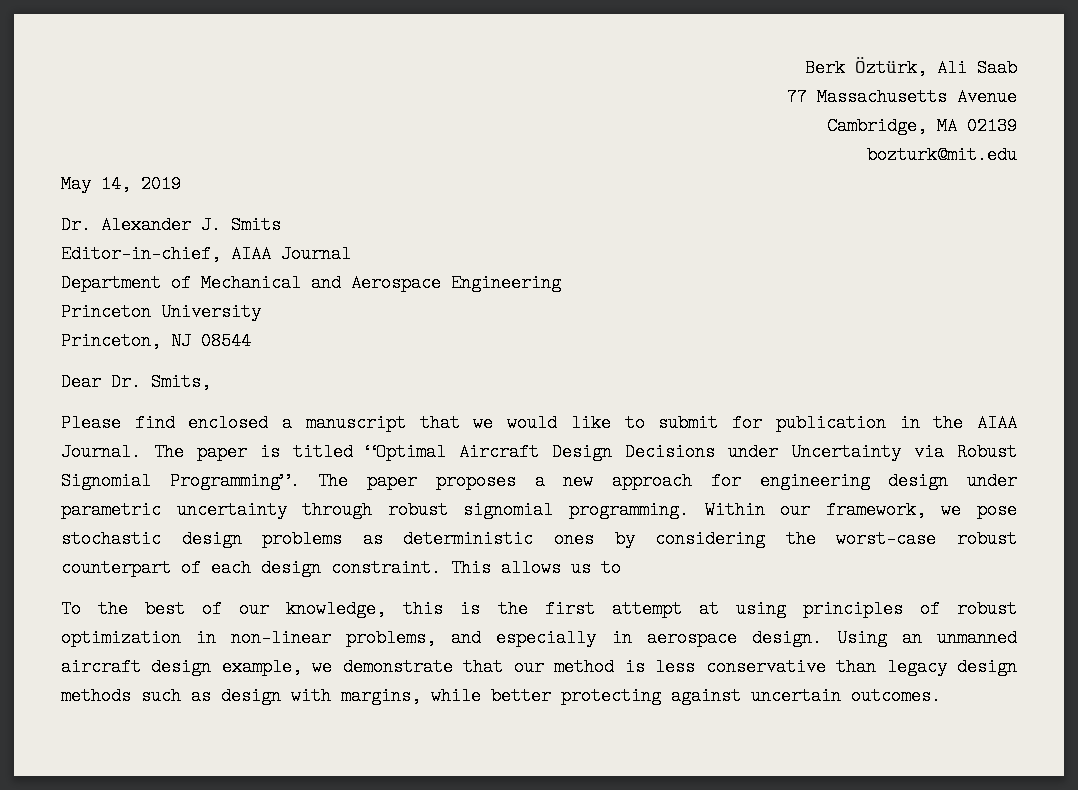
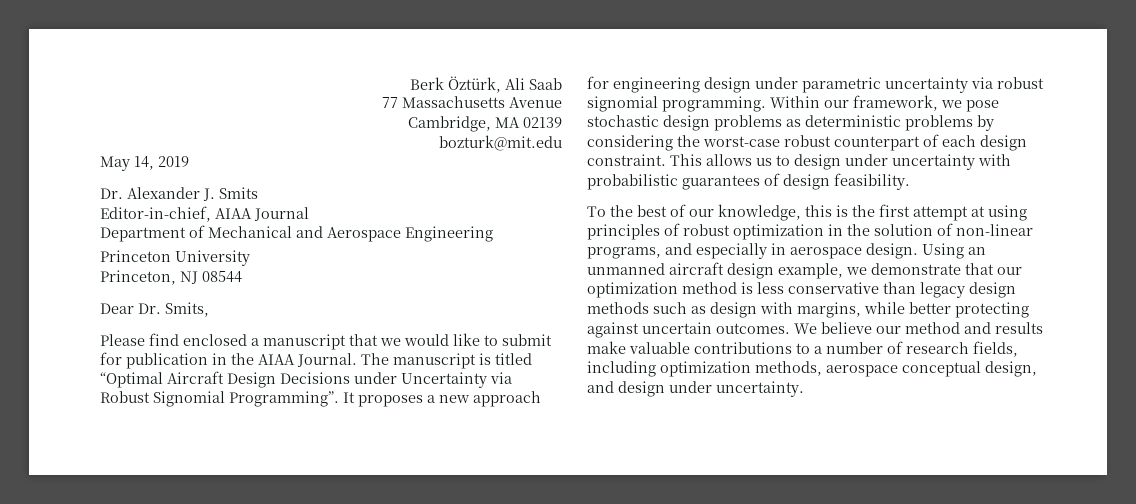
- The paper is titled “Optimal Aircraft Design Decisions under Uncertainty via Robust Signomial Programming”.
+ The manuscript is titled “Optimal Aircraft Design Decisions under Uncertainty via Robust Signomial Programming”.
- The paper proposes a new approach for engineering design under parametric uncertainty through robust signomial programming.
+ It proposes a new approach for engineering design under parametric uncertainty via robust signomial programming.
- Within our framework, we pose stochastic design problems as deterministic ones by considering the worst-case robust counterpart of each design constraint.
+ Within our framework, we pose stochastic design problems as deterministic problems by considering the worst-case robust counterpart of each design constraint.
- This allows us to
+ This allows us to design under uncertainty with probabilistic guarantees of design feasibility.
- To the best of our knowledge, this is the first attempt at using principles of robust optimization in non-linear problems, and especially in aerospace design.
+ To the best of our knowledge, this is the first attempt at using principles of robust optimization in the solution of non-linear programs, and especially in aerospace design.
- Using an unmanned aircraft design example, we demonstrate that our method is less conservative than legacy design methods such as design with margins, while better protecting against uncertain outcomes.
+ Using an unmanned aircraft design example, we demonstrate that our optimization method is less conservative than legacy design methods such as design with margins, while better protecting against uncertain outcomes.
+ We believe our method and results make valuable contributions to a number of research fields, including optimization methods, aerospace conceptual design, and design under uncertainty.

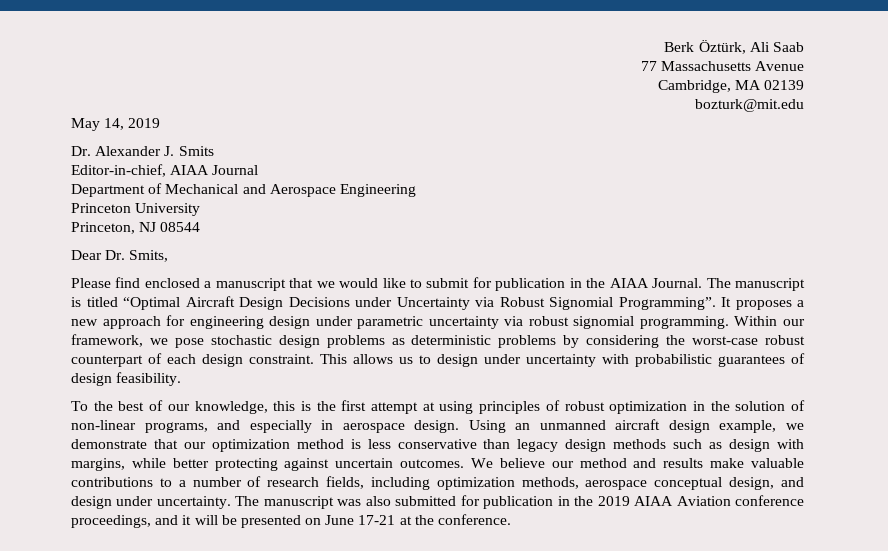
+ The manuscript was also submitted for publication in the 2019 AIAA Aviation conference proceedings, and it will be presented on June 17-21 at the conference.

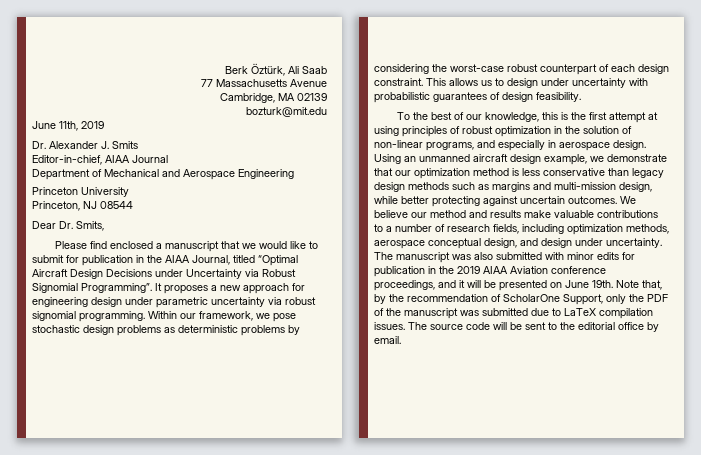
- May 14, 2019
+ June 11th, 2019
- Please find enclosed a manuscript that we would like to submit for publication in the AIAA Journal. The manuscript is titled “Optimal Aircraft Design Decisions under Uncertainty via Robust Signomial Programming”.
+ Please find enclosed a manuscript that we would like to submit for publication in the AIAA Journal, titled “Optimal Aircraft Design Decisions under Uncertainty via Robust Signomial Programming”.
- Using an unmanned aircraft design example, we demonstrate that our optimization method is less conservative than legacy design methods such as design with margins, while better protecting against uncertain outcomes.
+ Using an unmanned aircraft design example, we demonstrate that our optimization method is less conservative than legacy design methods such as margins and multi-mission design, while better protecting against uncertain outcomes.
- The manuscript was also submitted for publication in the 2019 AIAA Aviation conference proceedings, and it will be presented on June 17-21 at the conference.
+ The manuscript was also submitted with minor edits for publication in the 2019 AIAA Aviation conference proceedings, and it will be presented on June 19th. Note that, by the recommendation of ScholarOne Support, only the PDF of the manuscript was submitted due to LaTeX compilation issues. The source code will be sent to the editorial office by email.

